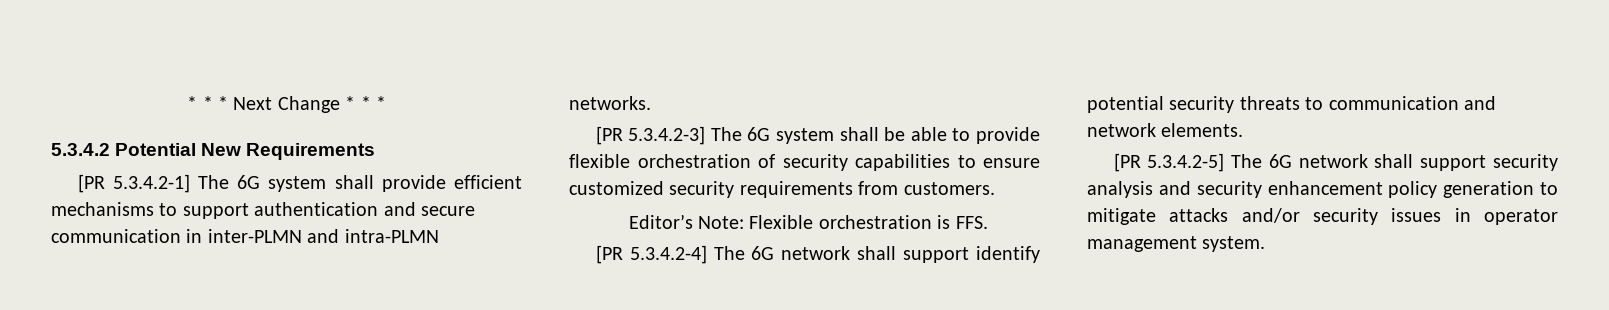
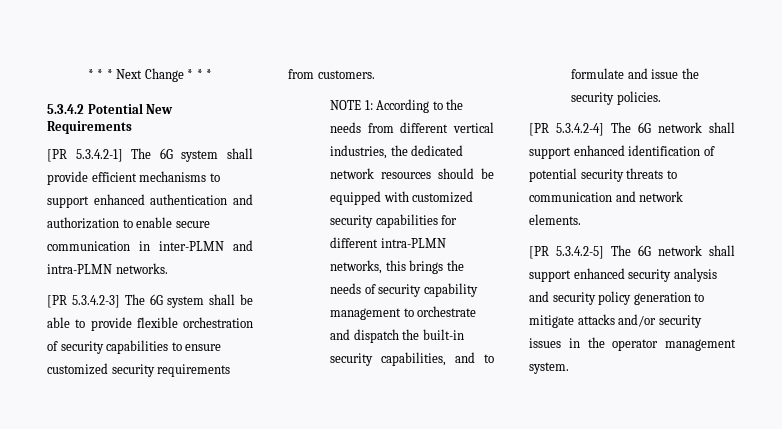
- [PR 5.3.4.2-1] The 6G system shall provide efficient mechanisms to support authentication and secure communication in inter-PLMN and intra-PLMN networks.
+ [PR 5.3.4.2-1] The 6G system shall provide efficient mechanisms to support enhanced authentication and authorization to enable secure communication in inter-PLMN and intra-PLMN networks.
- Editor’s Note: Flexible orchestration is FFS.
+ NOTE 1: According to the needs from different vertical industries, the dedicated network resources should be equipped with customized security capabilities for different intra-PLMN networks, this brings the needs of security capability management to orchestrate and dispatch the built-in security capabilities, and to formulate and issue the security policies.
- [PR 5.3.4.2-4] The 6G network shall support identify potential security threats to communication and network elements.
+ [PR 5.3.4.2-4] The 6G network shall support enhanced identification of potential security threats to communication and network elements.
- [PR 5.3.4.2-5] The 6G network shall support security analysis and security enhancement policy generation to mitigate attacks and/or security issues in operator management system.
+ [PR 5.3.4.2-5] The 6G network shall support enhanced security analysis and security policy generation to mitigate attacks and/or security issues in the operator management system.

